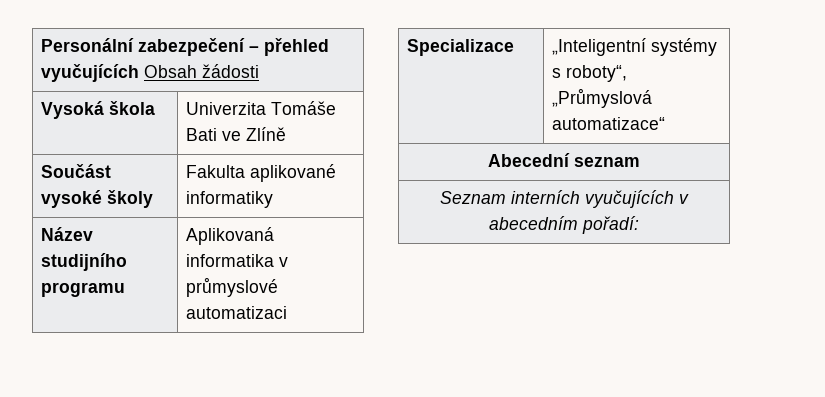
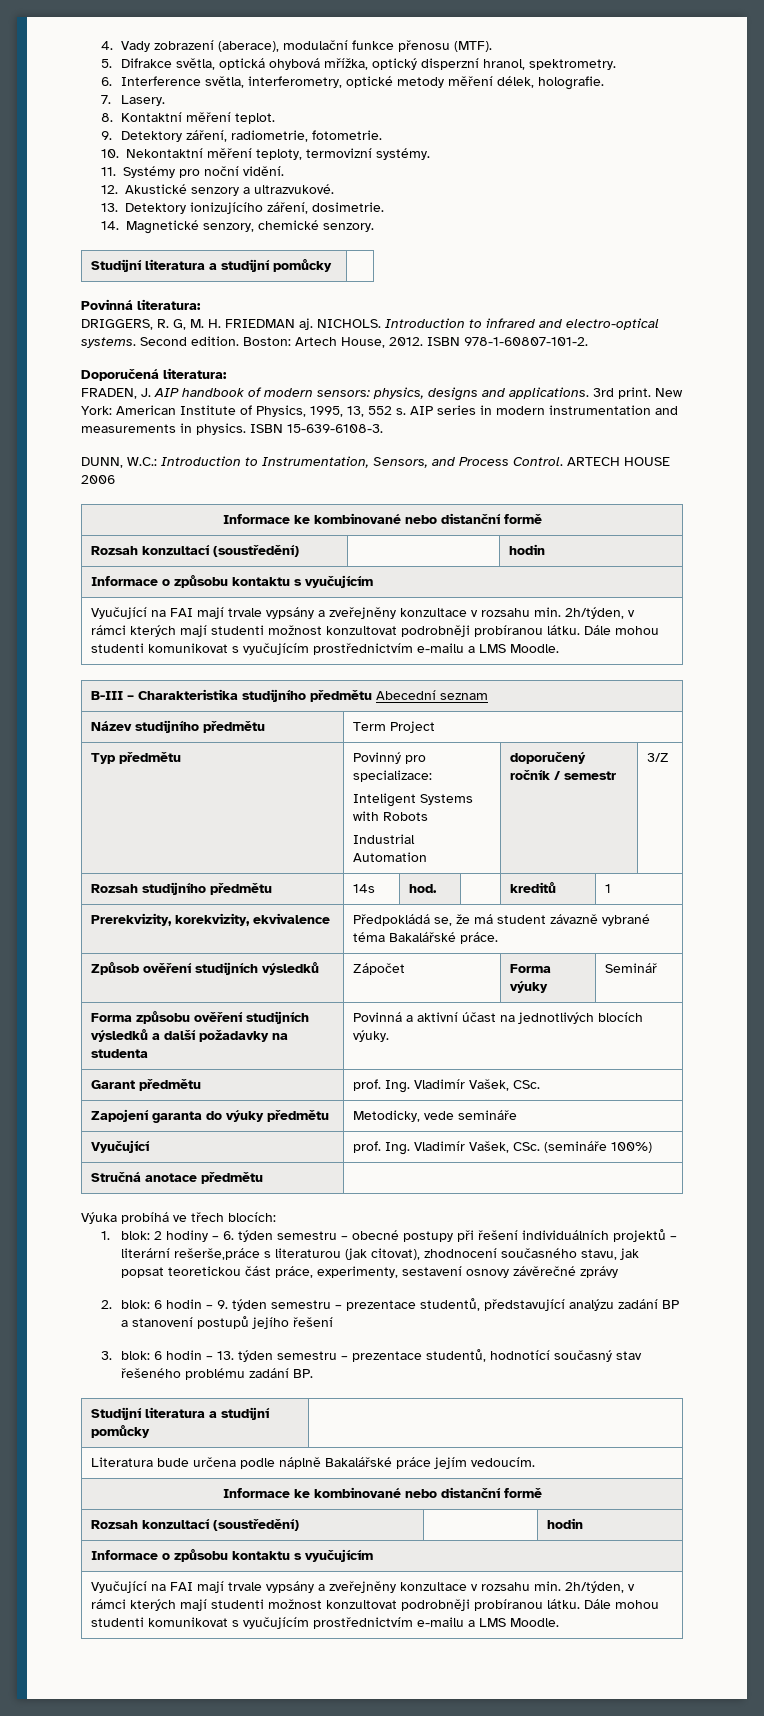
- Personální zabezpečení – přehled vyučujících Obsah žádosti
- Vysoká škola | Univerzita Tomáše Bati ve Zlíně
- Součást vysoké školy | Fakulta aplikované informatiky
- Název studijního programu | Aplikovaná informatika v průmyslové automatizaci
- Specializace | „Inteligentní systémy s roboty“, „Průmyslová automatizace“
- Abecední seznam
- Seznam interních vyučujících v abecedním pořadí:
+ 4. Vady zobrazení (aberace), modulační funkce přenosu (MTF).
+ 5. Difrakce světla, optická ohybová mřížka, optický disperzní hranol, spektrometry.
+ 6. Interference světla, interferometry, optické metody měření délek, holografie.
+ 7. Lasery.
+ 8. Kontaktní měření teplot.
+ 9. Detektory záření, radiometrie, fotometrie.
+ 10. Nekontaktní měření teploty, termovizní systémy.
+ 11. Systémy pro noční vidění.
+ 12. Akustické senzory a ultrazvukové.
+ 13. Detektory ionizujícího záření, dosimetrie.
+ 14. Magnetické senzory, chemické senzory.
+ Studijní literatura a studijní pomůcky |
+ Povinná literatura:
+ DRIGGERS, R. G, M. H. FRIEDMAN aj. NICHOLS. Introduction to infrared and electro-optical systems. Second edition. Boston: Artech House, 2012. ISBN 978-1-60807-101-2.
+ Doporučená literatura:
+ FRADEN, J. AIP handbook of modern sensors: physics, designs and applications. 3rd print. New York: American Institute of Physics, 1995, 13, 552 s. AIP series in modern instrumentation and measurements in physics. ISBN 15-639-6108-3.
+ DUNN, W.C.: Introduction to Instrumentation, Sensors, and Process Control. ARTECH HOUSE 2006
+ Informace ke kombinované nebo distanční formě
+ Rozsah konzultací (soustředění) | | hodin
+ Informace o způsobu kontaktu s vyučujícím
+ Vyučující na FAI mají trvale vypsány a zveřejněny konzultace v rozsahu min. 2h/týden, v rámci kterých mají studenti možnost konzultovat podrobněji probíranou látku. Dále mohou studenti komunikovat s vyučujícím prostřednictvím e-mailu a LMS Moodle.
+ B-III – Charakteristika studijního předmětu Abecední seznam
+ Název studijního předmětu | Term Project
+ Typ předmětu | Povinný pro specializace:
+ Inteligent Systems with Robots
+ Industrial Automation | doporučený ročník / semestr | 3/Z
+ Rozsah studijního předmětu | 14s | hod. | | kreditů | 1
+ Prerekvizity, korekvizity, ekvivalence | Předpokládá se, že má student závazně vybrané téma Bakalářské práce.
+ Způsob ověření studijních výsledků | Zápočet | Forma výuky | Seminář
+ Forma způsobu ověření studijních výsledků a další požadavky na studenta | Povinná a aktivní účast na jednotlivých blocích výuky.
+ Garant předmětu | prof. Ing. Vladimír Vašek, CSc.
+ Zapojení garanta do výuky předmětu | Metodicky, vede semináře
+ Vyučující | prof. Ing. Vladimír Vašek, CSc. (semináře 100%)
+ Stručná anotace předmětu |
+ Výuka probíhá ve třech blocích:
+ 1. blok: 2 hodiny – 6. týden semestru – obecné postupy při řešení individuálních projektů – literární rešerše,práce s literaturou (jak citovat), zhodnocení současného stavu, jak popsat teoretickou část práce, experimenty, sestavení osnovy závěrečné zprávy
+ 2. blok: 6 hodin – 9. týden semestru – prezentace studentů, představující analýzu zadání BP a stanovení postupů jejího řešení
+ 3. blok: 6 hodin – 13. týden semestru – prezentace studentů, hodnotící současný stav řešeného problému zadání BP.
+ Studijní literatura a studijní pomůcky |
+ Literatura bude určena podle náplně Bakalářské práce jejím vedoucím.
+ Informace ke kombinované nebo distanční formě
+ Rozsah konzultací (soustředění) | | hodin
+ Informace o způsobu kontaktu s vyučujícím
+ Vyučující na FAI mají trvale vypsány a zveřejněny konzultace v rozsahu min. 2h/týden, v rámci kterých mají studenti možnost konzultovat podrobněji probíranou látku. Dále mohou studenti komunikovat s vyučujícím prostřednictvím e-mailu a LMS Moodle.

